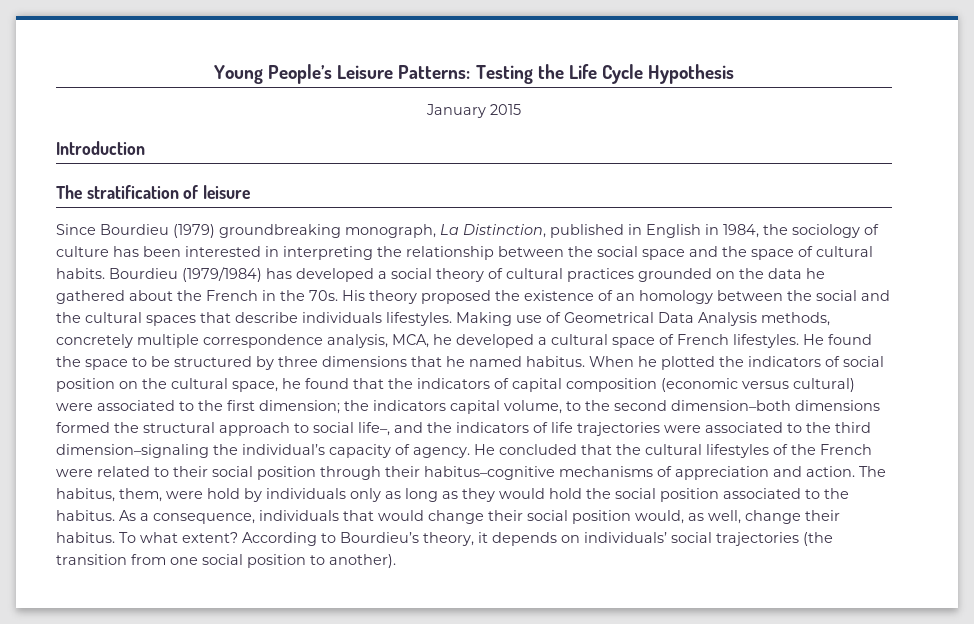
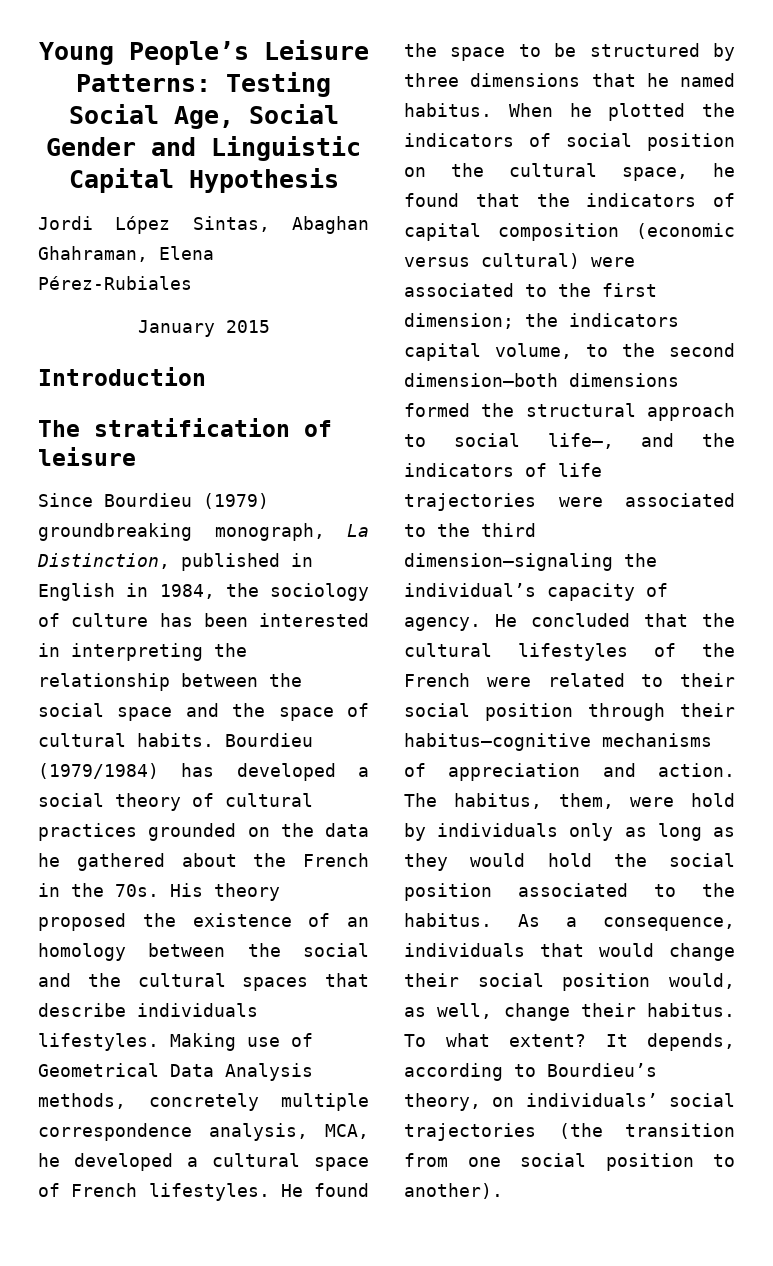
- Young People’s Leisure Patterns: Testing the Life Cycle Hypothesis
+ Young People’s Leisure Patterns: Testing Social Age, Social Gender and Linguistic Capital Hypothesis
+ Jordi López Sintas, Abaghan Ghahraman, Elena Pérez-Rubiales
- According to Bourdieu’s theory, it depends on individuals’ social trajectories (the transition from one social position to another).
+ It depends, according to Bourdieu’s theory, on individuals’ social trajectories (the transition from one social position to another).

